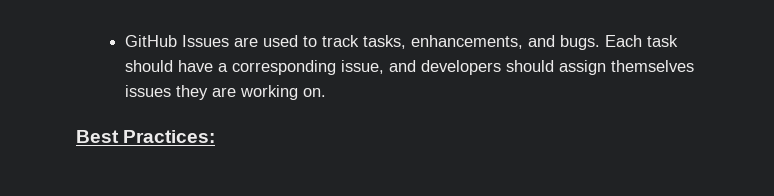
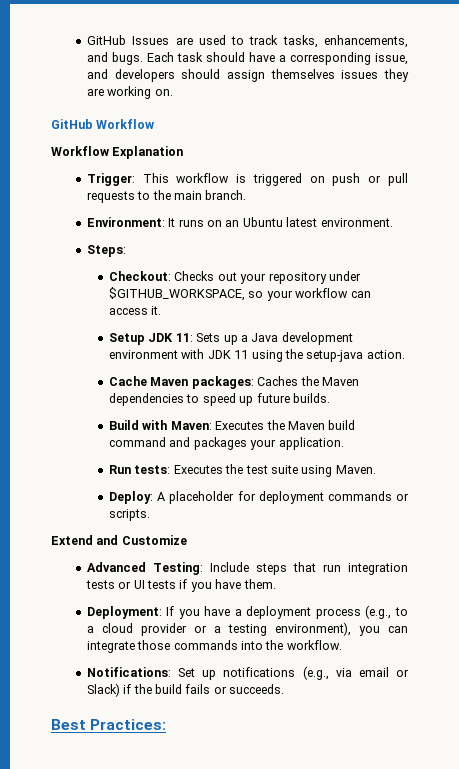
+ GitHub Workflow
+ Workflow Explanation
+ Trigger: This workflow is triggered on push or pull requests to the main branch.
+ Environment: It runs on an Ubuntu latest environment.
+ Steps:
+ Checkout: Checks out your repository under $GITHUB_WORKSPACE, so your workflow can access it.
+ Setup JDK 11: Sets up a Java development environment with JDK 11 using the setup-java action.
+ Cache Maven packages: Caches the Maven dependencies to speed up future builds.
+ Build with Maven: Executes the Maven build command and packages your application.
+ Run tests: Executes the test suite using Maven.
+ Deploy: A placeholder for deployment commands or scripts.
+ Extend and Customize
+ Advanced Testing: Include steps that run integration tests or UI tests if you have them.
+ Deployment: If you have a deployment process (e.g., to a cloud provider or a testing environment), you can integrate those commands into the workflow.
+ Notifications: Set up notifications (e.g., via email or Slack) if the build fails or succeeds.

